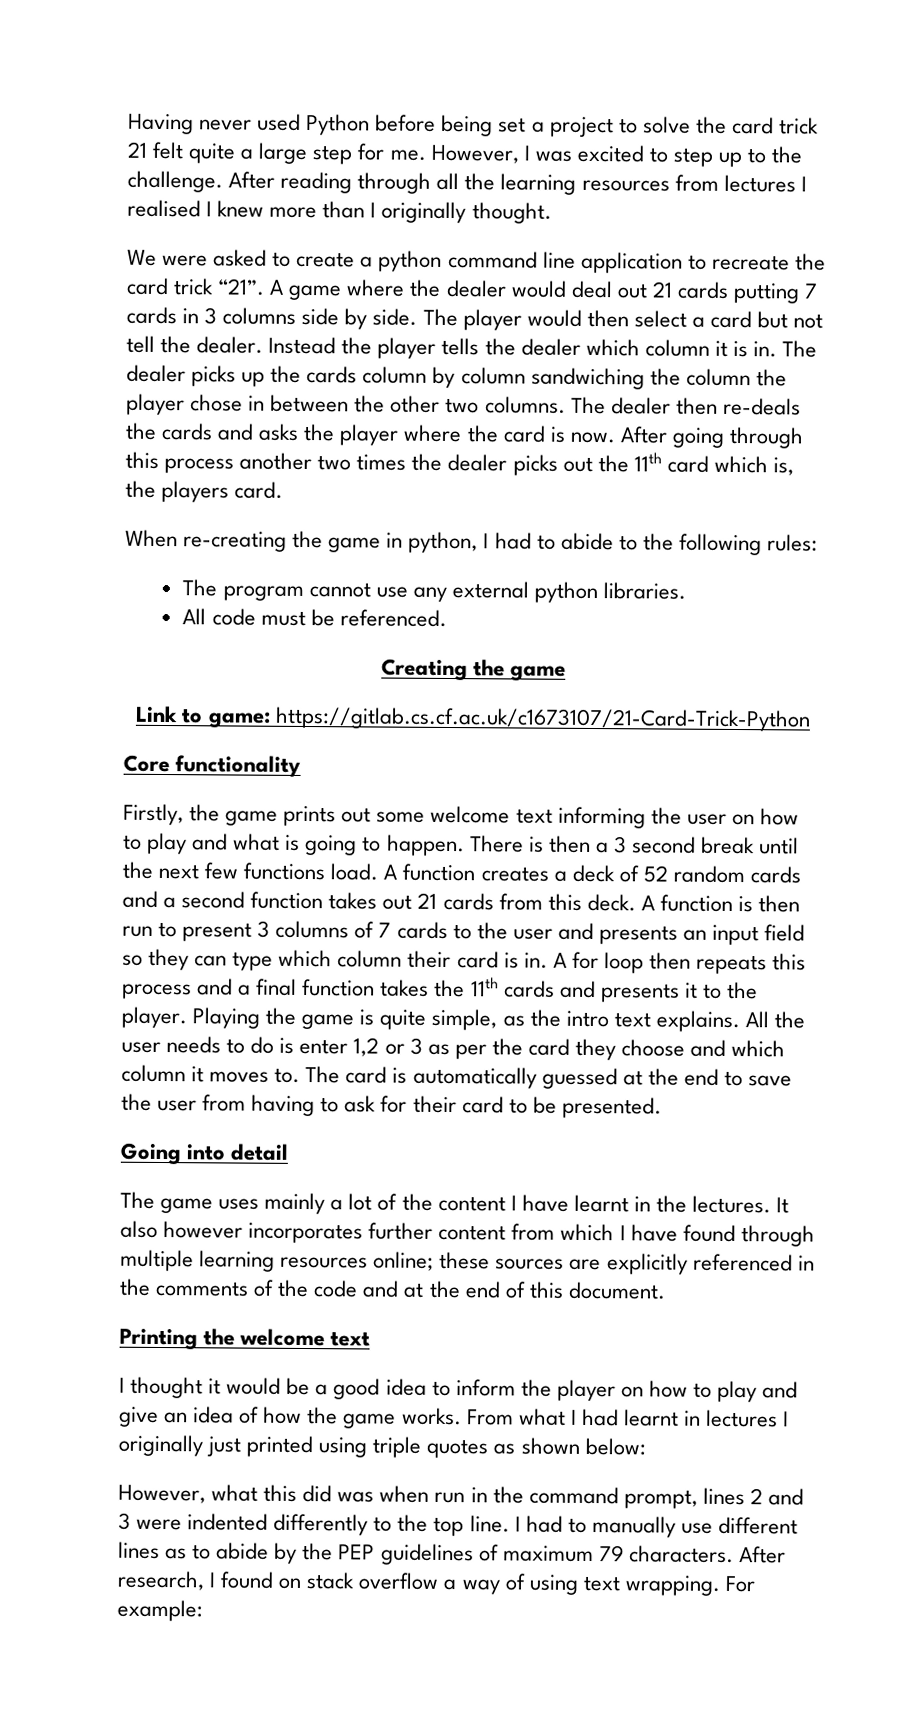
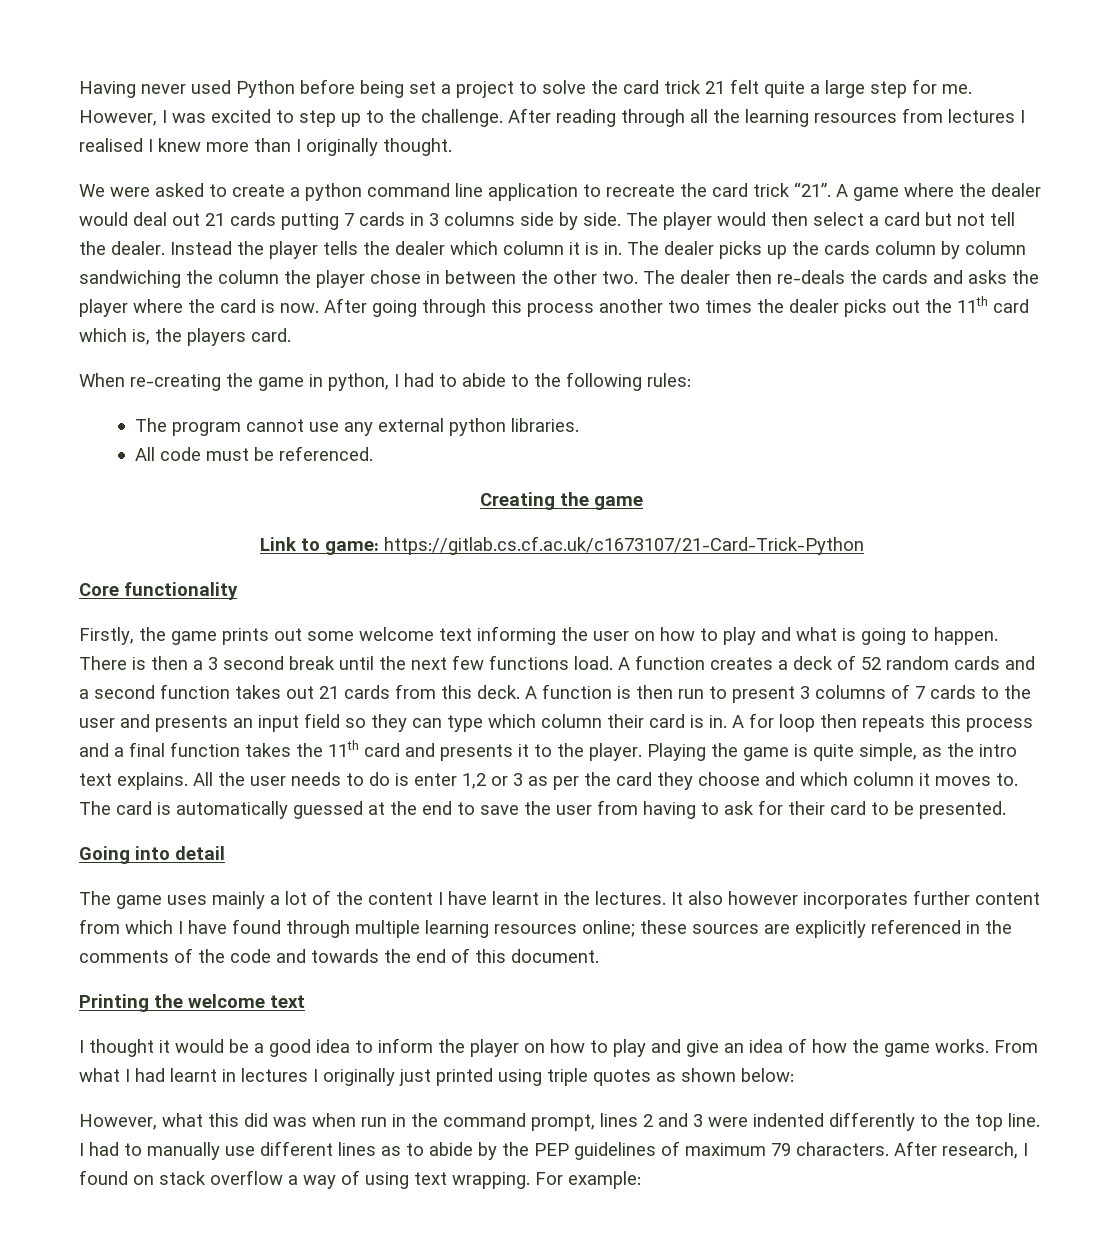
- The dealer picks up the cards column by column sandwiching the column the player chose in between the other two columns.
+ The dealer picks up the cards column by column sandwiching the column the player chose in between the other two.
- A for loop then repeats this process and a final function takes the 11th cards and presents it to the player.
+ A for loop then repeats this process and a final function takes the 11th card and presents it to the player.
- It also however incorporates further content from which I have found through multiple learning resources online; these sources are explicitly referenced in the comments of the code and at the end of this document.
+ It also however incorporates further content from which I have found through multiple learning resources online; these sources are explicitly referenced in the comments of the code and towards the end of this document.

